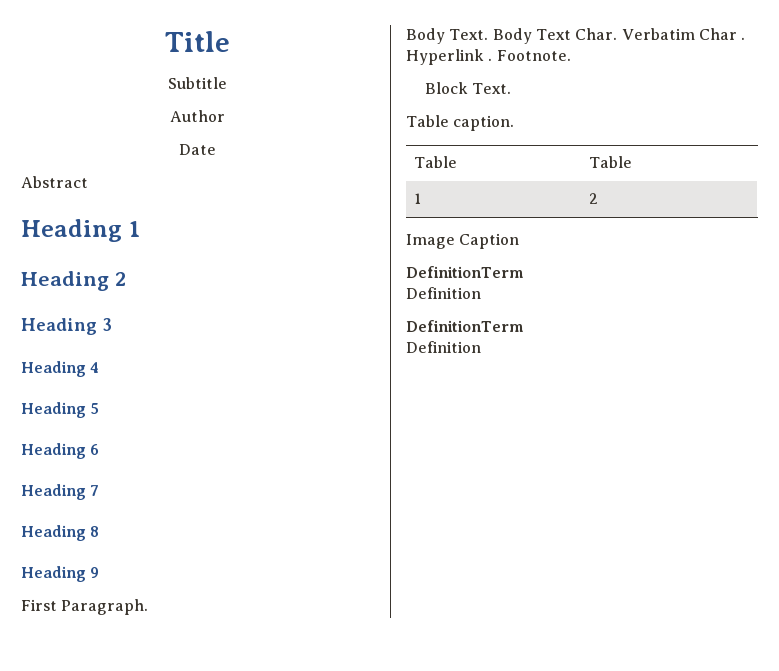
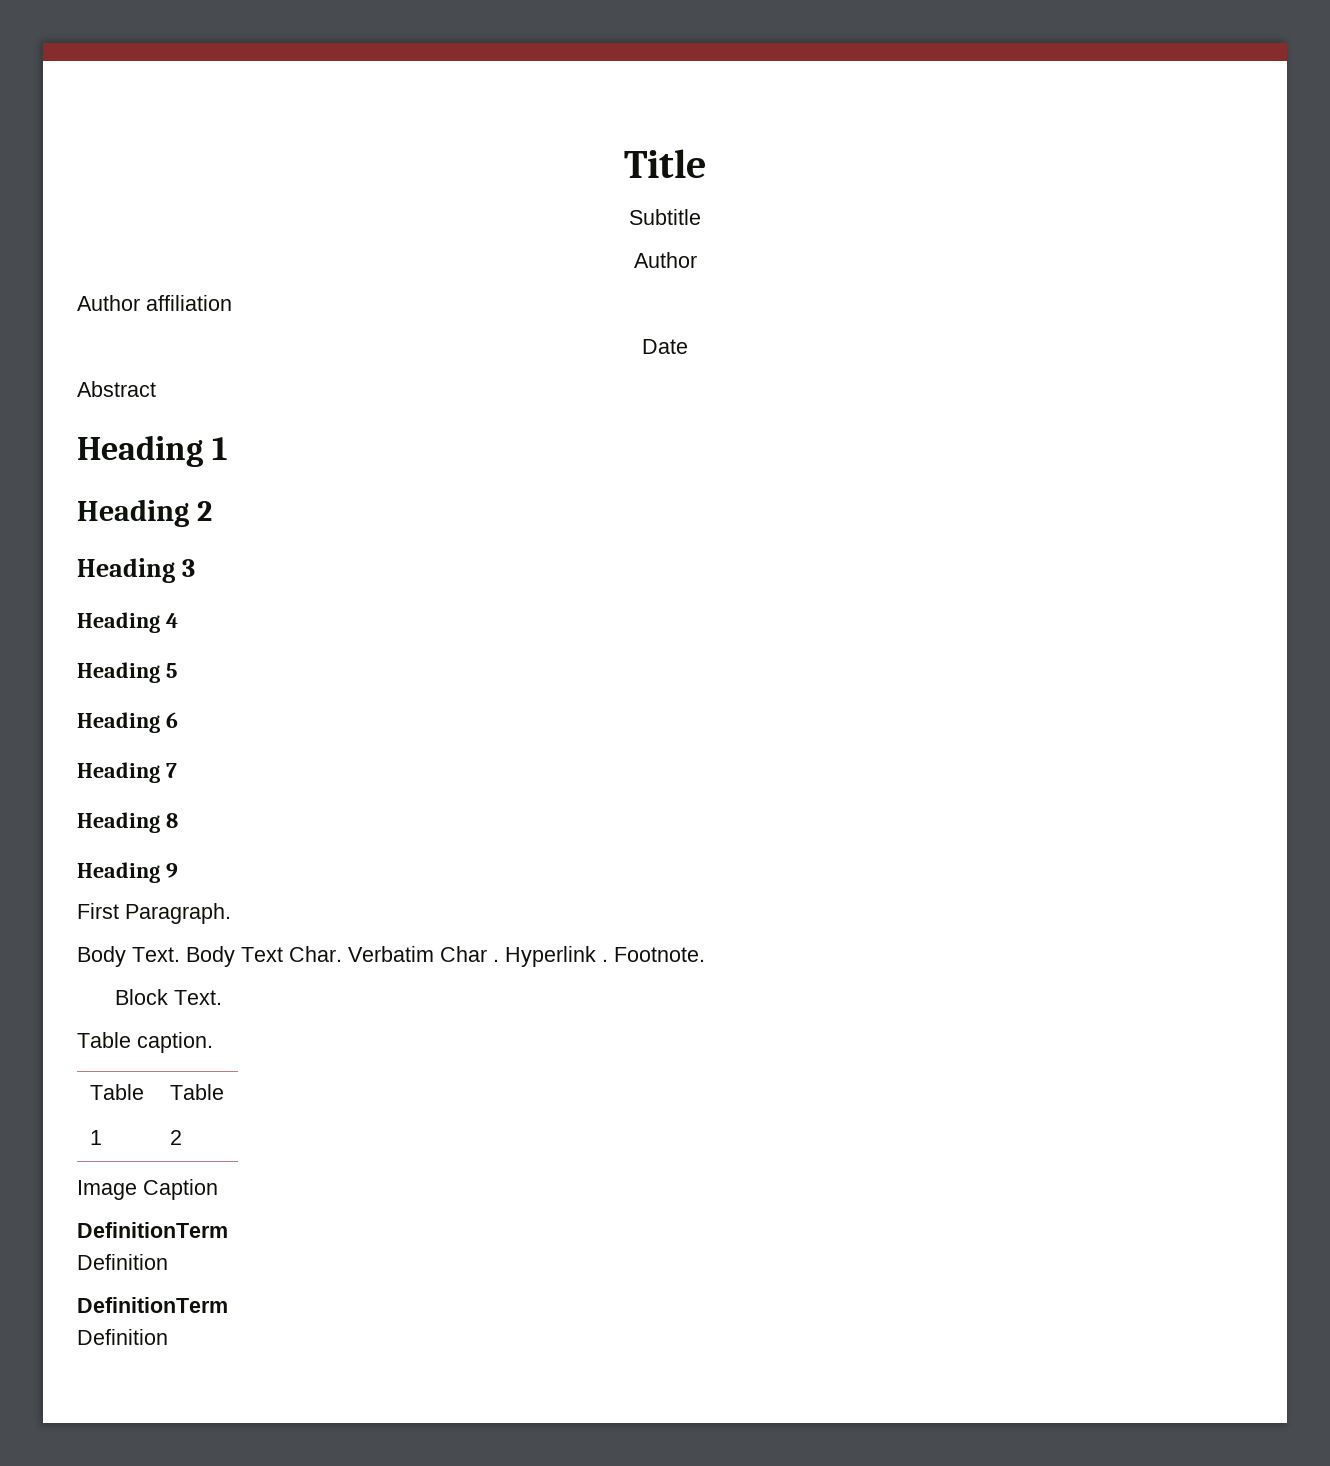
+ Author affiliation

